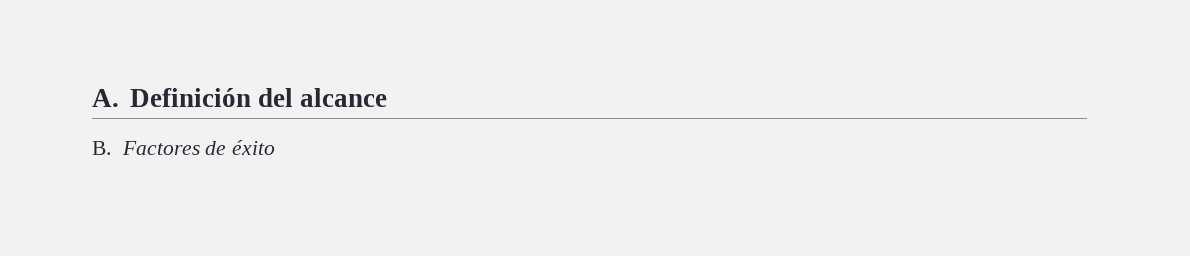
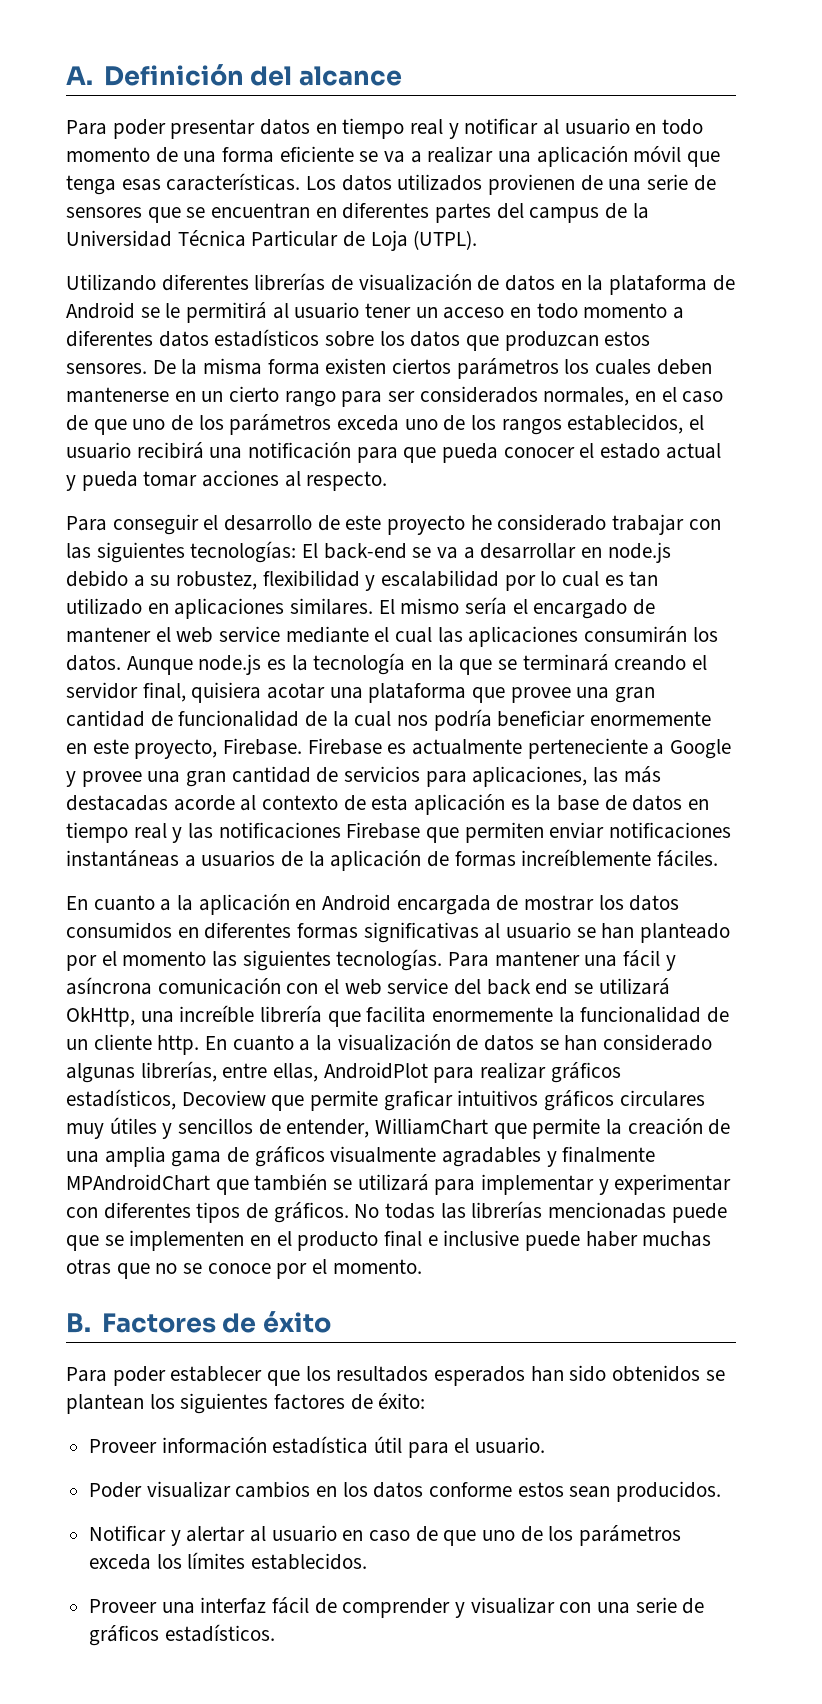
+ Para poder presentar datos en tiempo real y notificar al usuario en todo momento de una forma eficiente se va a realizar una aplicación móvil que tenga esas características. Los datos utilizados provienen de una serie de sensores que se encuentran en diferentes partes del campus de la Universidad Técnica Particular de Loja (UTPL).
+ Utilizando diferentes librerías de visualización de datos en la plataforma de Android se le permitirá al usuario tener un acceso en todo momento a diferentes datos estadísticos sobre los datos que produzcan estos sensores. De la misma forma existen ciertos parámetros los cuales deben mantenerse en un cierto rango para ser considerados normales, en el caso de que uno de los parámetros exceda uno de los rangos establecidos, el usuario recibirá una notificación para que pueda conocer el estado actual y pueda tomar acciones al respecto.
+ Para conseguir el desarrollo de este proyecto he considerado trabajar con las siguientes tecnologías: El back-end se va a desarrollar en node.js debido a su robustez, flexibilidad y escalabilidad por lo cual es tan utilizado en aplicaciones similares. El mismo sería el encargado de mantener el web service mediante el cual las aplicaciones consumirán los datos. Aunque node.js es la tecnología en la que se terminará creando el servidor final, quisiera acotar una plataforma que provee una gran cantidad de funcionalidad de la cual nos podría beneficiar enormemente en este proyecto, Firebase. Firebase es actualmente perteneciente a Google y provee una gran cantidad de servicios para aplicaciones, las más destacadas acorde al contexto de esta aplicación es la base de datos en tiempo real y las notificaciones Firebase que permiten enviar notificaciones instantáneas a usuarios de la aplicación de formas increíblemente fáciles.
+ En cuanto a la aplicación en Android encargada de mostrar los datos consumidos en diferentes formas significativas al usuario se han planteado por el momento las siguientes tecnologías. Para mantener una fácil y asíncrona comunicación con el web service del back end se utilizará OkHttp, una increíble librería que facilita enormemente la funcionalidad de un cliente http. En cuanto a la visualización de datos se han considerado algunas librerías, entre ellas, AndroidPlot para realizar gráficos estadísticos, Decoview que permite graficar intuitivos gráficos circulares muy útiles y sencillos de entender, WilliamChart que permite la creación de una amplia gama de gráficos visualmente agradables y finalmente MPAndroidChart que también se utilizará para implementar y experimentar con diferentes tipos de gráficos. No todas las librerías mencionadas puede que se implementen en el producto final e inclusive puede haber muchas otras que no se conoce por el momento.
  B. Factores de éxito
+ Para poder establecer que los resultados esperados han sido obtenidos se plantean los siguientes factores de éxito:
+ Proveer información estadística útil para el usuario.
+ Poder visualizar cambios en los datos conforme estos sean producidos.
+ Notificar y alertar al usuario en caso de que uno de los parámetros exceda los límites establecidos.
+ Proveer una interfaz fácil de comprender y visualizar con una serie de gráficos estadísticos.

